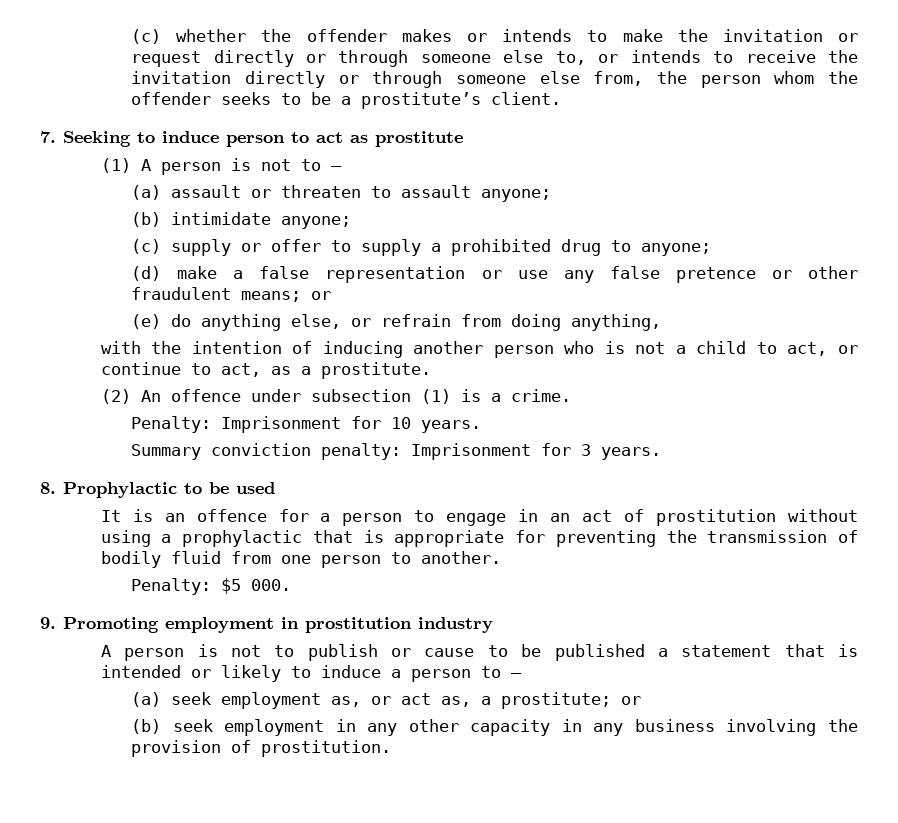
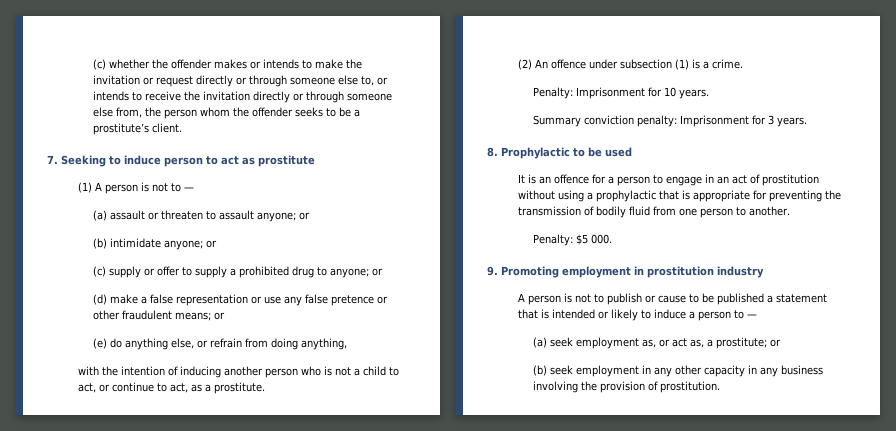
- (a) assault or threaten to assault anyone;
+ (a) assault or threaten to assault anyone; or
- (b) intimidate anyone;
+ (b) intimidate anyone; or
- (c) supply or offer to supply a prohibited drug to anyone;
+ (c) supply or offer to supply a prohibited drug to anyone; or

